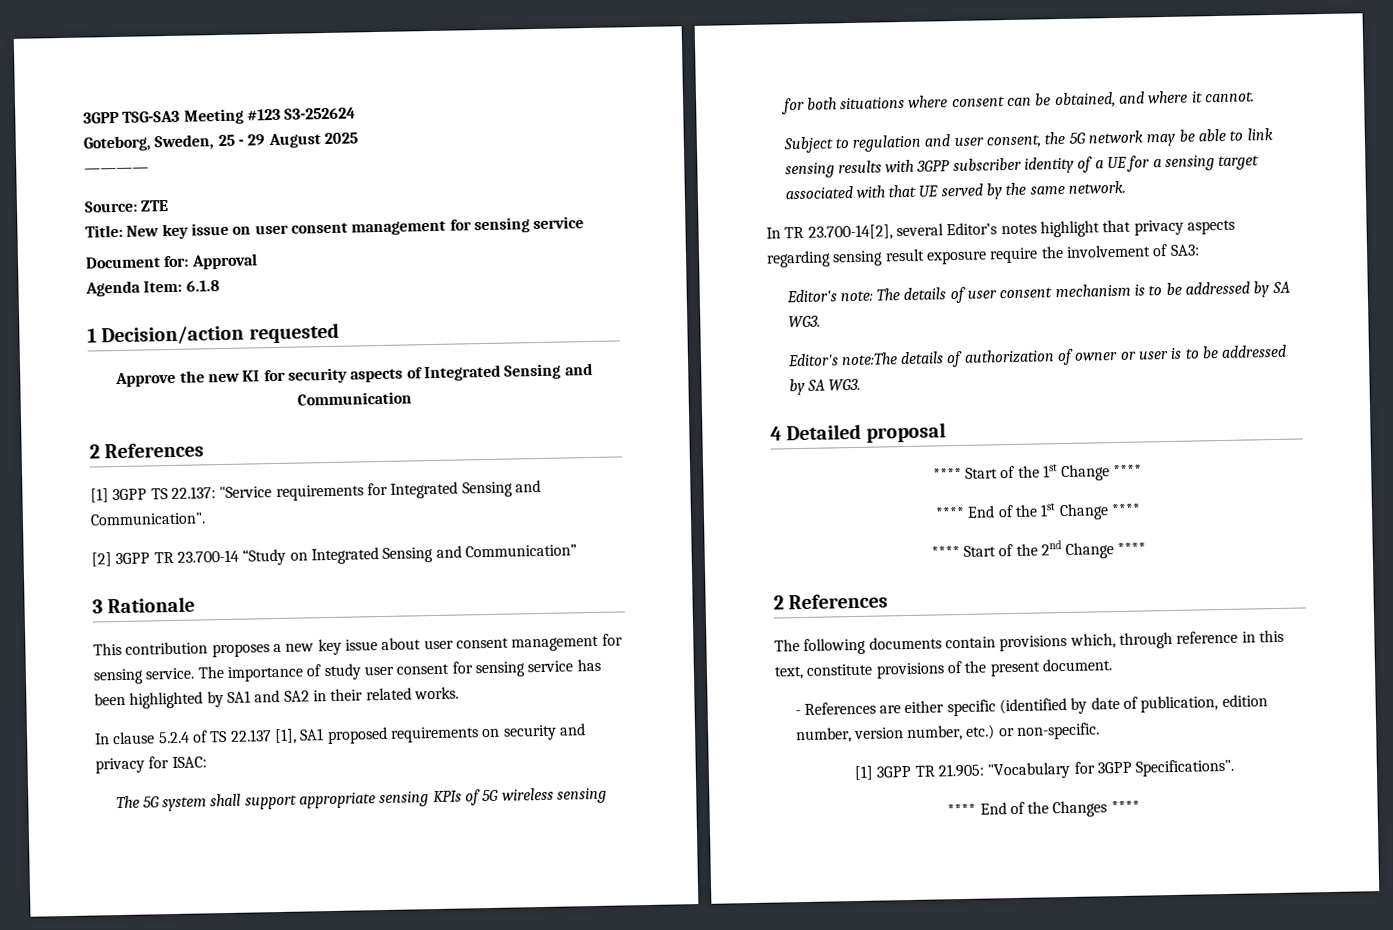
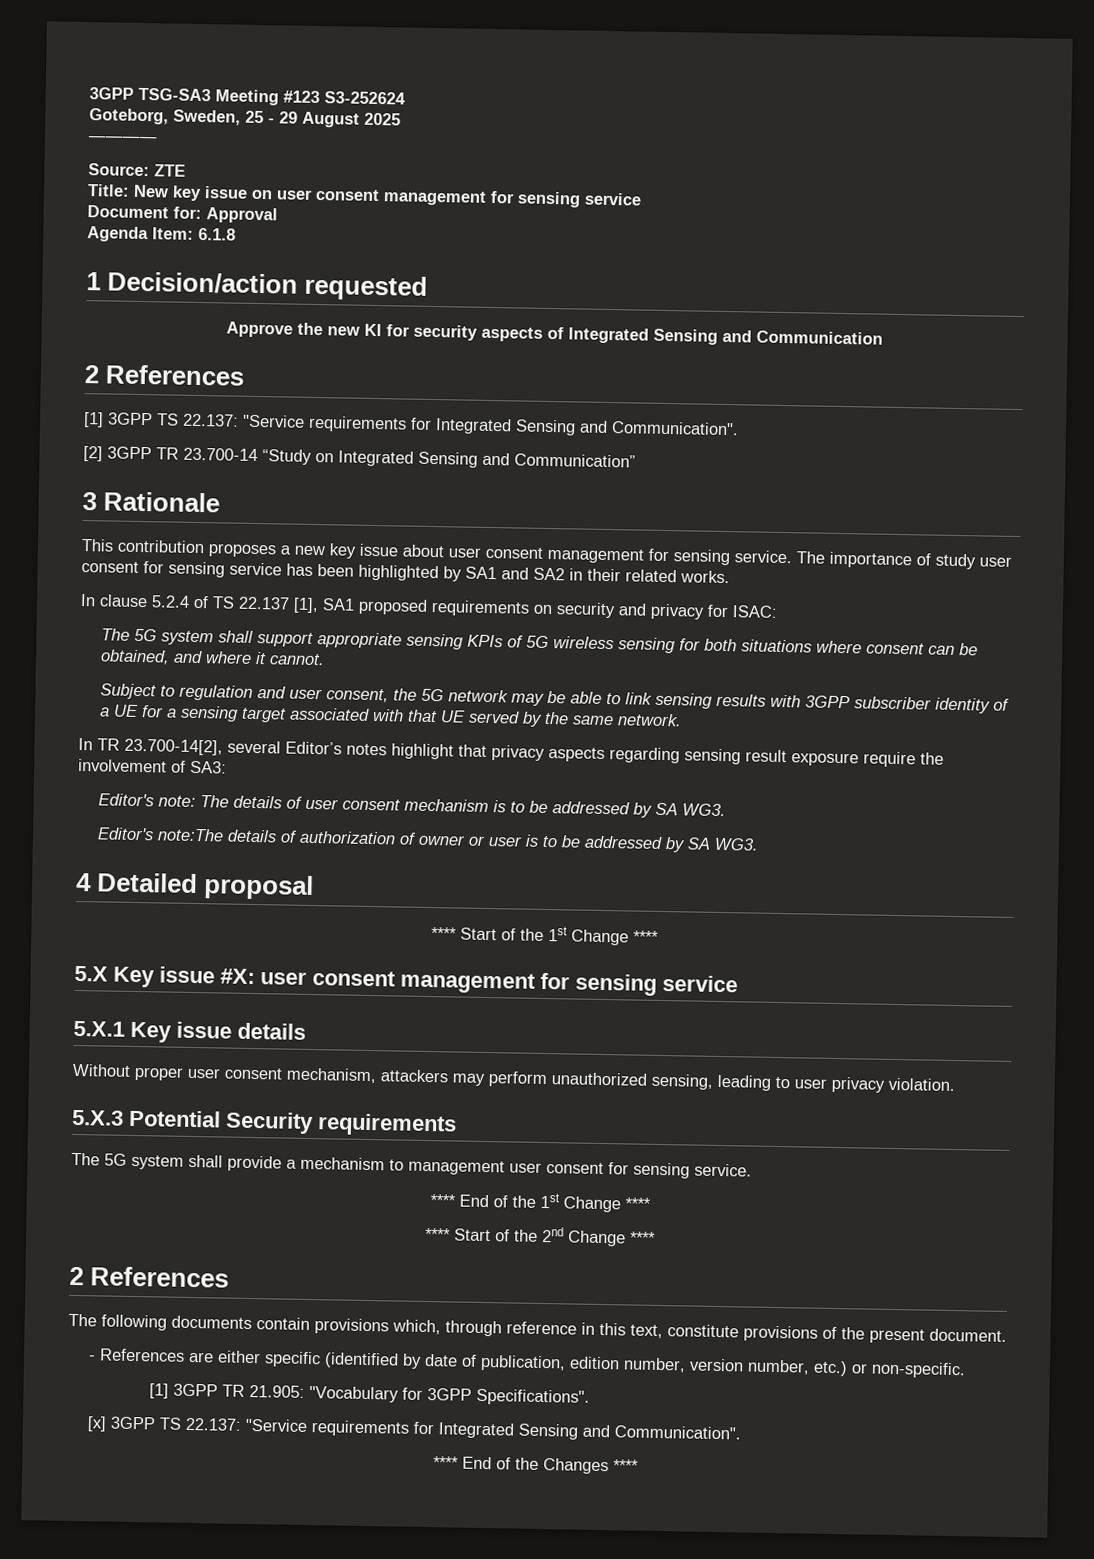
+ 5.X Key issue #X: user consent management for sensing service
+ 5.X.1 Key issue details
+ Without proper user consent mechanism, attackers may perform unauthorized sensing, leading to user privacy violation.
+ 5.X.3 Potential Security requirements
+ The 5G system shall provide a mechanism to management user consent for sensing service.
+ [x] 3GPP TS 22.137: "Service requirements for Integrated Sensing and Communication".

